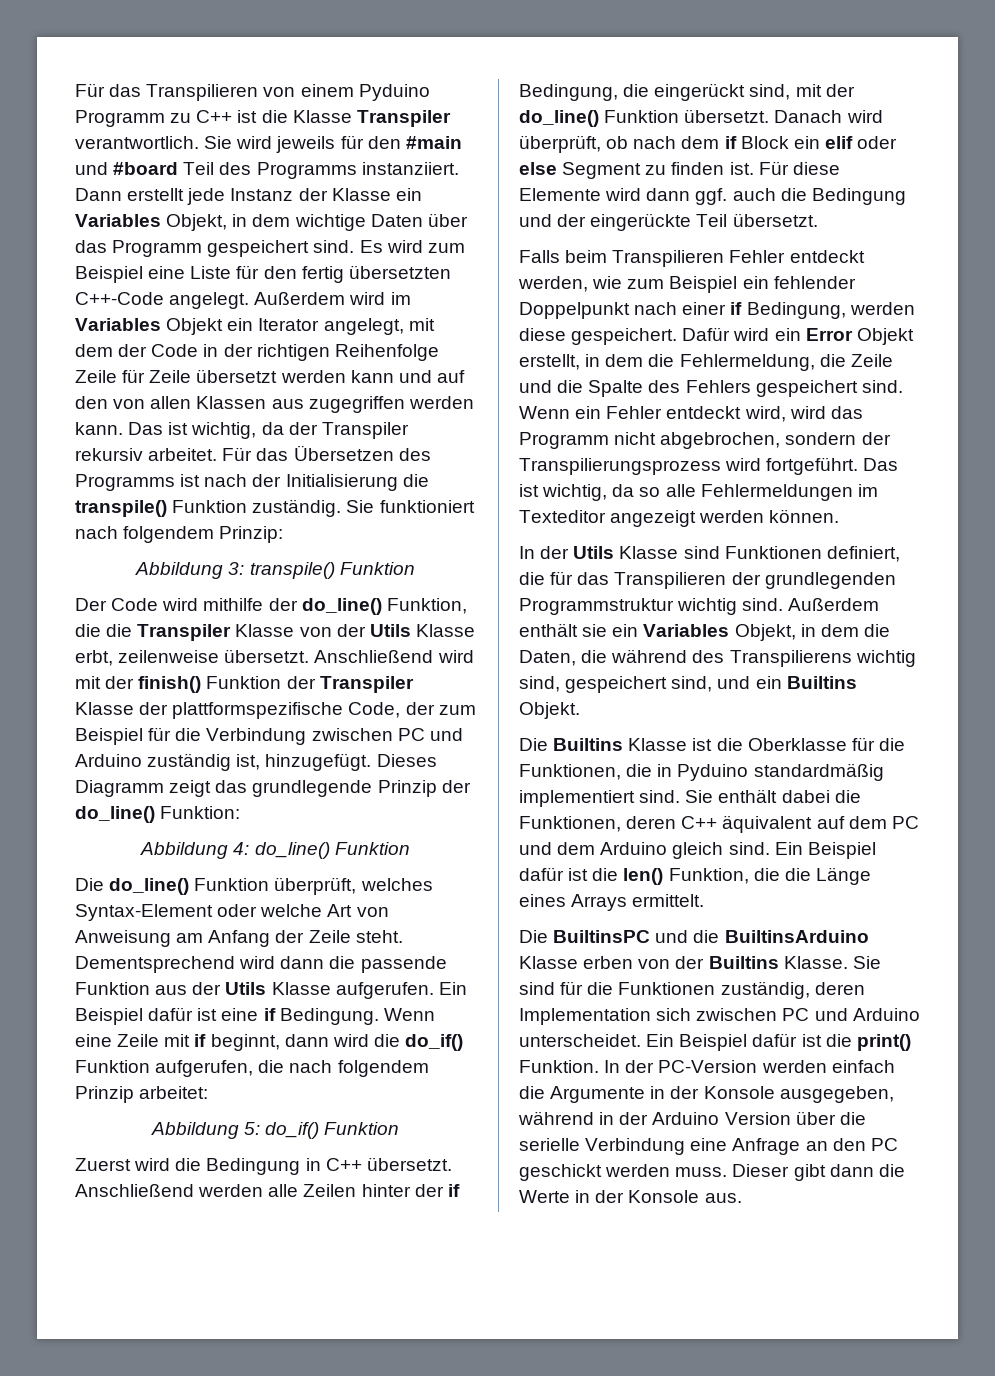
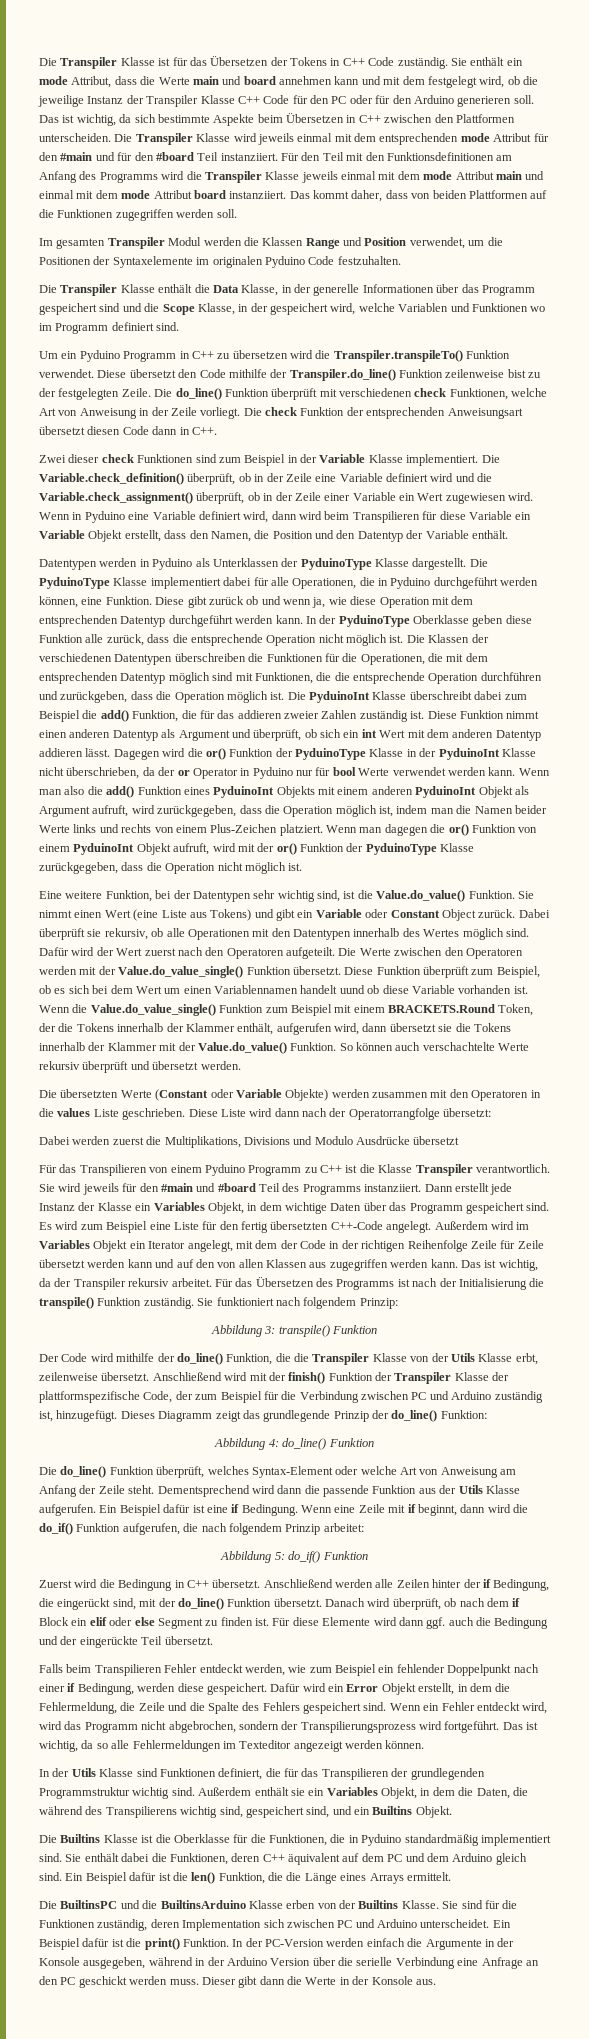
+ Die Transpiler Klasse ist für das Übersetzen der Tokens in C++ Code zuständig. Sie enthält ein mode Attribut, dass die Werte main und board annehmen kann und mit dem festgelegt wird, ob die jeweilige Instanz der Transpiler Klasse C++ Code für den PC oder für den Arduino generieren soll. Das ist wichtig, da sich bestimmte Aspekte beim Übersetzen in C++ zwischen den Plattformen unterscheiden. Die Transpiler Klasse wird jeweils einmal mit dem entsprechenden mode Attribut für den #main und für den #board Teil instanziiert. Für den Teil mit den Funktionsdefinitionen am Anfang des Programms wird die Transpiler Klasse jeweils einmal mit dem mode Attribut main und einmal mit dem mode Attribut board instanziiert. Das kommt daher, dass von beiden Plattformen auf die Funktionen zugegriffen werden soll.
+ Im gesamten Transpiler Modul werden die Klassen Range und Position verwendet, um die Positionen der Syntaxelemente im originalen Pyduino Code festzuhalten.
+ Die Transpiler Klasse enthält die Data Klasse, in der generelle Informationen über das Programm gespeichert sind und die Scope Klasse, in der gespeichert wird, welche Variablen und Funktionen wo im Programm definiert sind.
+ Um ein Pyduino Programm in C++ zu übersetzen wird die Transpiler.transpileTo() Funktion verwendet. Diese übersetzt den Code mithilfe der Transpiler.do_line() Funktion zeilenweise bist zu der festgelegten Zeile. Die do_line() Funktion überprüft mit verschiedenen check Funktionen, welche Art von Anweisung in der Zeile vorliegt. Die check Funktion der entsprechenden Anweisungsart übersetzt diesen Code dann in C++.
+ Zwei dieser check Funktionen sind zum Beispiel in der Variable Klasse implementiert. Die Variable.check_definition() überprüft, ob in der Zeile eine Variable definiert wird und die Variable.check_assignment() überprüft, ob in der Zeile einer Variable ein Wert zugewiesen wird. Wenn in Pyduino eine Variable definiert wird, dann wird beim Transpilieren für diese Variable ein Variable Objekt erstellt, dass den Namen, die Position und den Datentyp der Variable enthält.
+ Datentypen werden in Pyduino als Unterklassen der PyduinoType Klasse dargestellt. Die PyduinoType Klasse implementiert dabei für alle Operationen, die in Pyduino durchgeführt werden können, eine Funktion. Diese gibt zurück ob und wenn ja, wie diese Operation mit dem entsprechenden Datentyp durchgeführt werden kann. In der PyduinoType Oberklasse geben diese Funktion alle zurück, dass die entsprechende Operation nicht möglich ist. Die Klassen der verschiedenen Datentypen überschreiben die Funktionen für die Operationen, die mit dem entsprechenden Datentyp möglich sind mit Funktionen, die die entsprechende Operation durchführen und zurückgeben, dass die Operation möglich ist. Die PyduinoInt Klasse überschreibt dabei zum Beispiel die add() Funktion, die für das addieren zweier Zahlen zuständig ist. Diese Funktion nimmt einen anderen Datentyp als Argument und überprüft, ob sich ein int Wert mit dem anderen Datentyp addieren lässt. Dagegen wird die or() Funktion der PyduinoType Klasse in der PyduinoInt Klasse nicht überschrieben, da der or Operator in Pyduino nur für bool Werte verwendet werden kann. Wenn man also die add() Funktion eines PyduinoInt Objekts mit einem anderen PyduinoInt Objekt als Argument aufruft, wird zurückgegeben, dass die Operation möglich ist, indem man die Namen beider Werte links und rechts von einem Plus-Zeichen platziert. Wenn man dagegen die or() Funktion von einem PyduinoInt Objekt aufruft, wird mit der or() Funktion der PyduinoType Klasse zurückgegeben, dass die Operation nicht möglich ist.
+ Eine weitere Funktion, bei der Datentypen sehr wichtig sind, ist die Value.do_value() Funktion. Sie nimmt einen Wert (eine Liste aus Tokens) und gibt ein Variable oder Constant Object zurück. Dabei überprüft sie rekursiv, ob alle Operationen mit den Datentypen innerhalb des Wertes möglich sind. Dafür wird der Wert zuerst nach den Operatoren aufgeteilt. Die Werte zwischen den Operatoren werden mit der Value.do_value_single() Funktion übersetzt. Diese Funktion überprüft zum Beispiel, ob es sich bei dem Wert um einen Variablennamen handelt uund ob diese Variable vorhanden ist. Wenn die Value.do_value_single() Funktion zum Beispiel mit einem BRACKETS.Round Token, der die Tokens innerhalb der Klammer enthält, aufgerufen wird, dann übersetzt sie die Tokens innerhalb der Klammer mit der Value.do_value() Funktion. So können auch verschachtelte Werte rekursiv überprüft und übersetzt werden.
+ Die übersetzten Werte (Constant oder Variable Objekte) werden zusammen mit den Operatoren in die values Liste geschrieben. Diese Liste wird dann nach der Operatorrangfolge übersetzt:
+ Dabei werden zuerst die Multiplikations, Divisions und Modulo Ausdrücke übersetzt

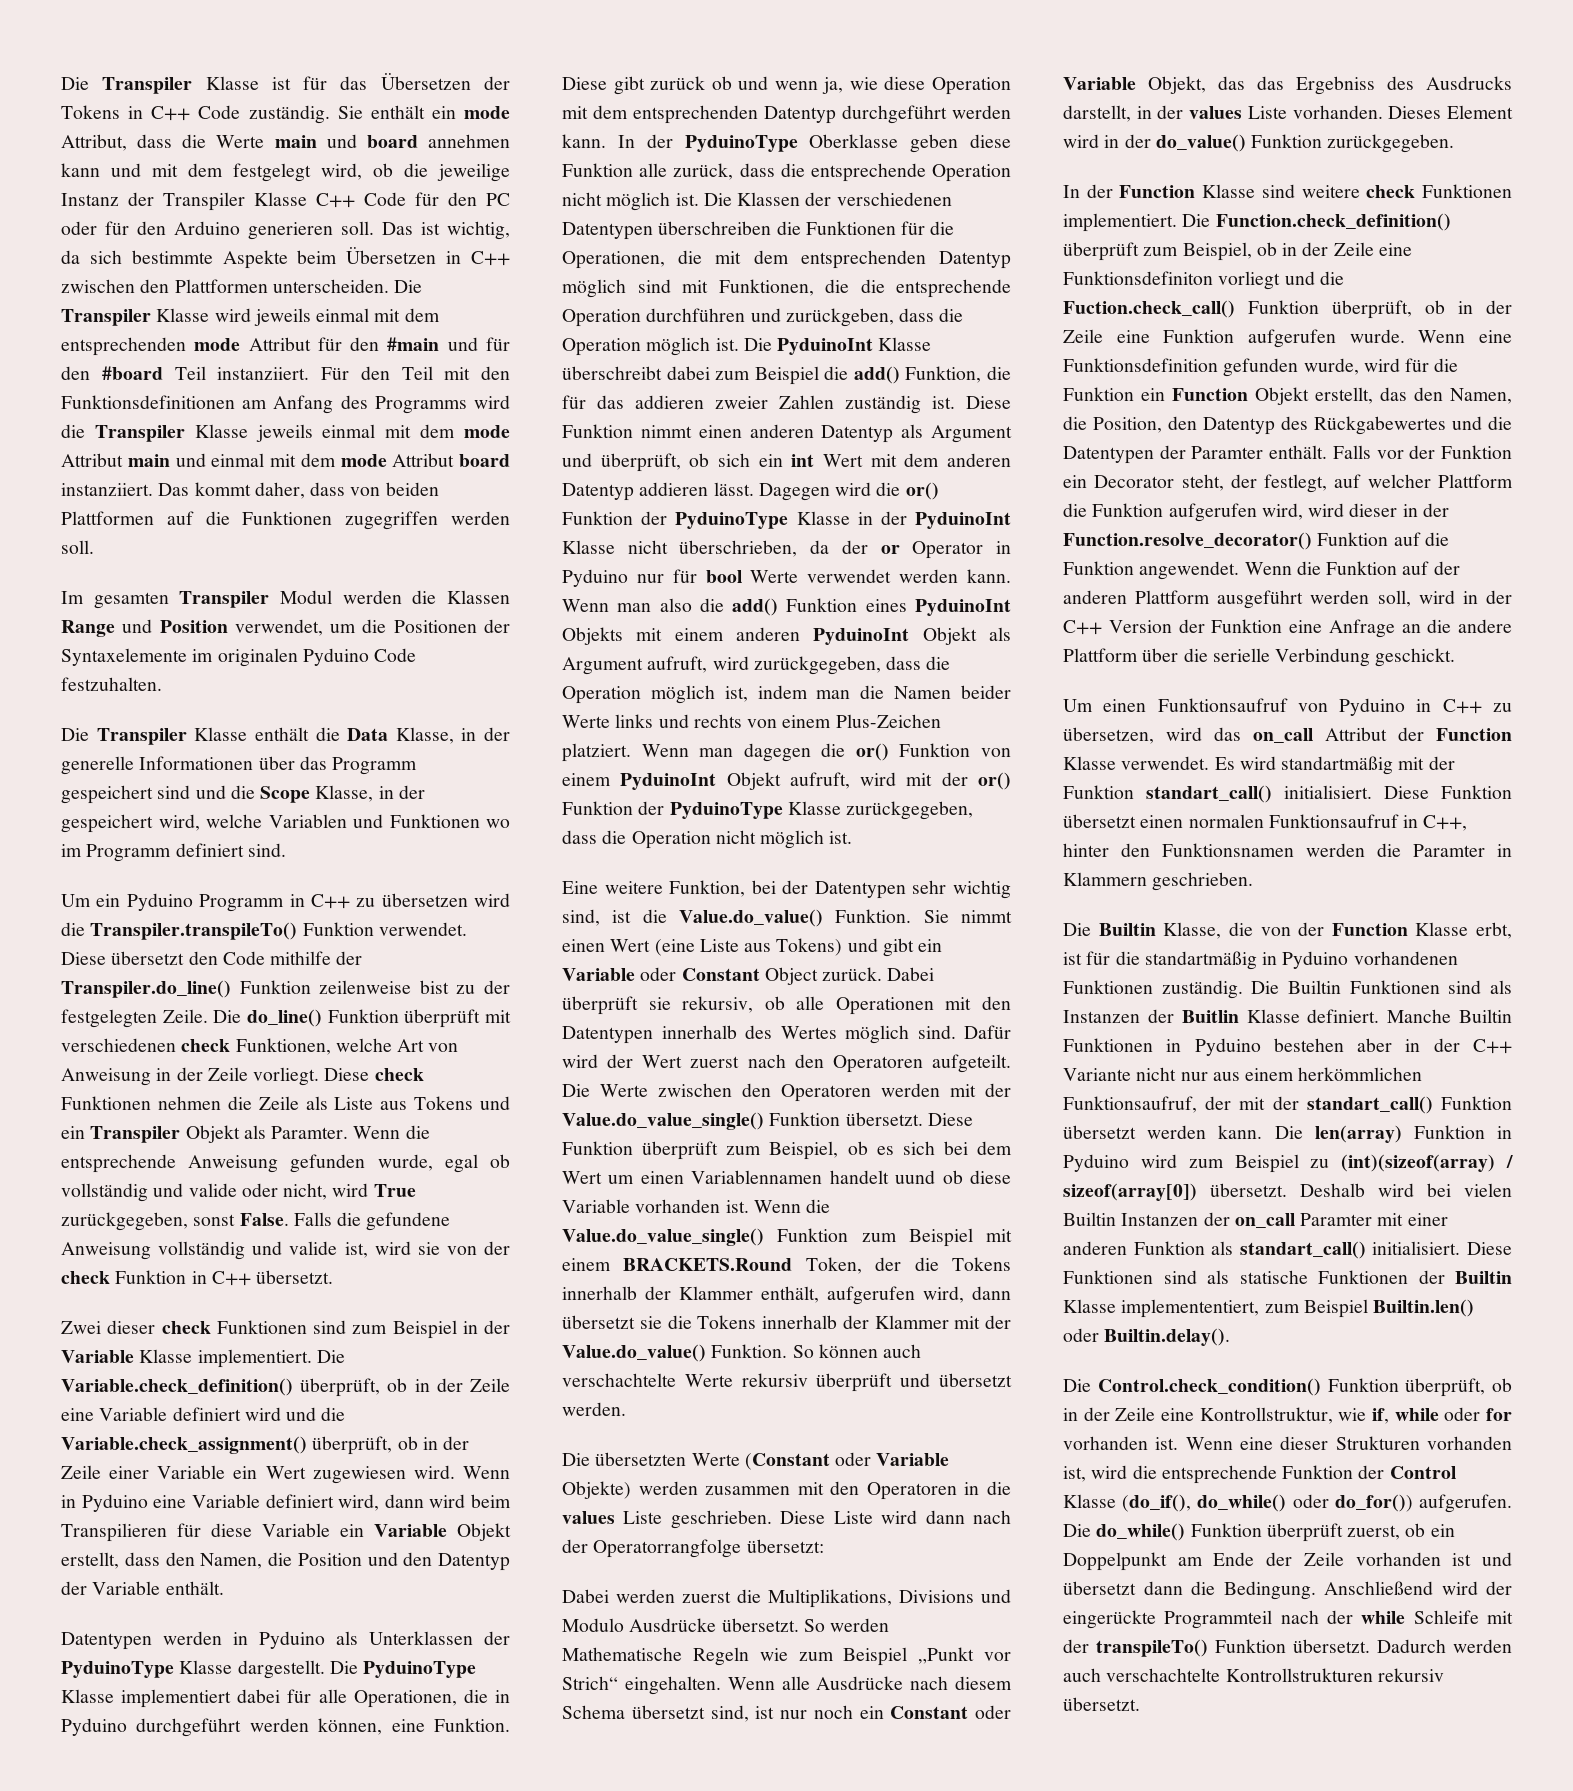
- Die check Funktion der entsprechenden Anweisungsart übersetzt diesen Code dann in C++.
+ Diese check Funktionen nehmen die Zeile als Liste aus Tokens und ein Transpiler Objekt als Paramter. Wenn die entsprechende Anweisung gefunden wurde, egal ob vollständig und valide oder nicht, wird True zurückgegeben, sonst False. Falls die gefundene Anweisung vollständig und valide ist, wird sie von der check Funktion in C++ übersetzt.
- Dabei werden zuerst die Multiplikations, Divisions und Modulo Ausdrücke übersetzt
- Für das Transpilieren von einem Pyduino Programm zu C++ ist die Klasse Transpiler verantwortlich. Sie wird jeweils für den #main und #board Teil des Programms instanziiert. Dann erstellt jede Instanz der Klasse ein Variables Objekt, in dem wichtige Daten über das Programm gespeichert sind. Es wird zum Beispiel eine Liste für den fertig übersetzten C++-Code angelegt. Außerdem wird im Variables Objekt ein Iterator angelegt, mit dem der Code in der richtigen Reihenfolge Zeile für Zeile übersetzt werden kann und auf den von allen Klassen aus zugegriffen werden kann. Das ist wichtig, da der Transpiler rekursiv arbeitet. Für das Übersetzen des Programms ist nach der Initialisierung die transpile() Funktion zuständig. Sie funktioniert nach folgendem Prinzip:
- Abbildung 3: transpile() Funktion
- Der Code wird mithilfe der do_line() Funktion, die die Transpiler Klasse von der Utils Klasse erbt, zeilenweise übersetzt. Anschließend wird mit der finish() Funktion der Transpiler Klasse der plattformspezifische Code, der zum Beispiel für die Verbindung zwischen PC und Arduino zuständig ist, hinzugefügt. Dieses Diagramm zeigt das grundlegende Prinzip der do_line() Funktion:
- Abbildung 4: do_line() Funktion
- Die do_line() Funktion überprüft, welches Syntax-Element oder welche Art von Anweisung am Anfang der Zeile steht. Dementsprechend wird dann die passende Funktion aus der Utils Klasse aufgerufen. Ein Beispiel dafür ist eine if Bedingung. Wenn eine Zeile mit if beginnt, dann wird die do_if() Funktion aufgerufen, die nach folgendem Prinzip arbeitet:
- Abbildung 5: do_if() Funktion
- Zuerst wird die Bedingung in C++ übersetzt. Anschließend werden alle Zeilen hinter der if Bedingung, die eingerückt sind, mit der do_line() Funktion übersetzt. Danach wird überprüft, ob nach dem if Block ein elif oder else Segment zu finden ist. Für diese Elemente wird dann ggf. auch die Bedingung und der eingerückte Teil übersetzt.
- Falls beim Transpilieren Fehler entdeckt werden, wie zum Beispiel ein fehlender Doppelpunkt nach einer if Bedingung, werden diese gespeichert. Dafür wird ein Error Objekt erstellt, in dem die Fehlermeldung, die Zeile und die Spalte des Fehlers gespeichert sind. Wenn ein Fehler entdeckt wird, wird das Programm nicht abgebrochen, sondern der Transpilierungsprozess wird fortgeführt. Das ist wichtig, da so alle Fehlermeldungen im Texteditor angezeigt werden können.
- In der Utils Klasse sind Funktionen definiert, die für das Transpilieren der grundlegenden Programmstruktur wichtig sind. Außerdem enthält sie ein Variables Objekt, in dem die Daten, die während des Transpilierens wichtig sind, gespeichert sind, und ein Builtins Objekt.
- Die Builtins Klasse ist die Oberklasse für die Funktionen, die in Pyduino standardmäßig implementiert sind. Sie enthält dabei die Funktionen, deren C++ äquivalent auf dem PC und dem Arduino gleich sind. Ein Beispiel dafür ist die len() Funktion, die die Länge eines Arrays ermittelt.
- Die BuiltinsPC und die BuiltinsArduino Klasse erben von der Builtins Klasse. Sie sind für die Funktionen zuständig, deren Implementation sich zwischen PC und Arduino unterscheidet. Ein Beispiel dafür ist die print() Funktion. In der PC-Version werden einfach die Argumente in der Konsole ausgegeben, während in der Arduino Version über die serielle Verbindung eine Anfrage an den PC geschickt werden muss. Dieser gibt dann die Werte in der Konsole aus.
+ Dabei werden zuerst die Multiplikations, Divisions und Modulo Ausdrücke übersetzt. So werden Mathematische Regeln wie zum Beispiel „Punkt vor Strich“ eingehalten. Wenn alle Ausdrücke nach diesem Schema übersetzt sind, ist nur noch ein Constant oder Variable Objekt, das das Ergebniss des Ausdrucks darstellt, in der values Liste vorhanden. Dieses Element wird in der do_value() Funktion zurückgegeben.
+ In der Function Klasse sind weitere check Funktionen implementiert. Die Function.check_definition() überprüft zum Beispiel, ob in der Zeile eine Funktionsdefiniton vorliegt und die Fuction.check_call() Funktion überprüft, ob in der Zeile eine Funktion aufgerufen wurde. Wenn eine Funktionsdefinition gefunden wurde, wird für die Funktion ein Function Objekt erstellt, das den Namen, die Position, den Datentyp des Rückgabewertes und die Datentypen der Paramter enthält. Falls vor der Funktion ein Decorator steht, der festlegt, auf welcher Plattform die Funktion aufgerufen wird, wird dieser in der Function.resolve_decorator() Funktion auf die Funktion angewendet. Wenn die Funktion auf der anderen Plattform ausgeführt werden soll, wird in der C++ Version der Funktion eine Anfrage an die andere Plattform über die serielle Verbindung geschickt.
+ Um einen Funktionsaufruf von Pyduino in C++ zu übersetzen, wird das on_call Attribut der Function Klasse verwendet. Es wird standartmäßig mit der Funktion standart_call() initialisiert. Diese Funktion übersetzt einen normalen Funktionsaufruf in C++, hinter den Funktionsnamen werden die Paramter in Klammern geschrieben.
+ Die Builtin Klasse, die von der Function Klasse erbt, ist für die standartmäßig in Pyduino vorhandenen Funktionen zuständig. Die Builtin Funktionen sind als Instanzen der Buitlin Klasse definiert. Manche Builtin Funktionen in Pyduino bestehen aber in der C++ Variante nicht nur aus einem herkömmlichen Funktionsaufruf, der mit der standart_call() Funktion übersetzt werden kann. Die len(array) Funktion in Pyduino wird zum Beispiel zu (int)(sizeof(array) / sizeof(array[0]) übersetzt. Deshalb wird bei vielen Builtin Instanzen der on_call Paramter mit einer anderen Funktion als standart_call() initialisiert. Diese Funktionen sind als statische Funktionen der Builtin Klasse implemententiert, zum Beispiel Builtin.len() oder Builtin.delay().
+ Die Control.check_condition() Funktion überprüft, ob in der Zeile eine Kontrollstruktur, wie if, while oder for vorhanden ist. Wenn eine dieser Strukturen vorhanden ist, wird die entsprechende Funktion der Control Klasse (do_if(), do_while() oder do_for()) aufgerufen. Die do_while() Funktion überprüft zuerst, ob ein Doppelpunkt am Ende der Zeile vorhanden ist und übersetzt dann die Bedingung. Anschließend wird der eingerückte Programmteil nach der while Schleife mit der transpileTo() Funktion übersetzt. Dadurch werden auch verschachtelte Kontrollstrukturen rekursiv übersetzt.

